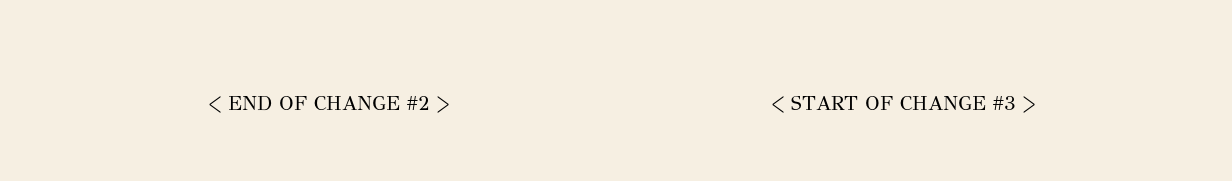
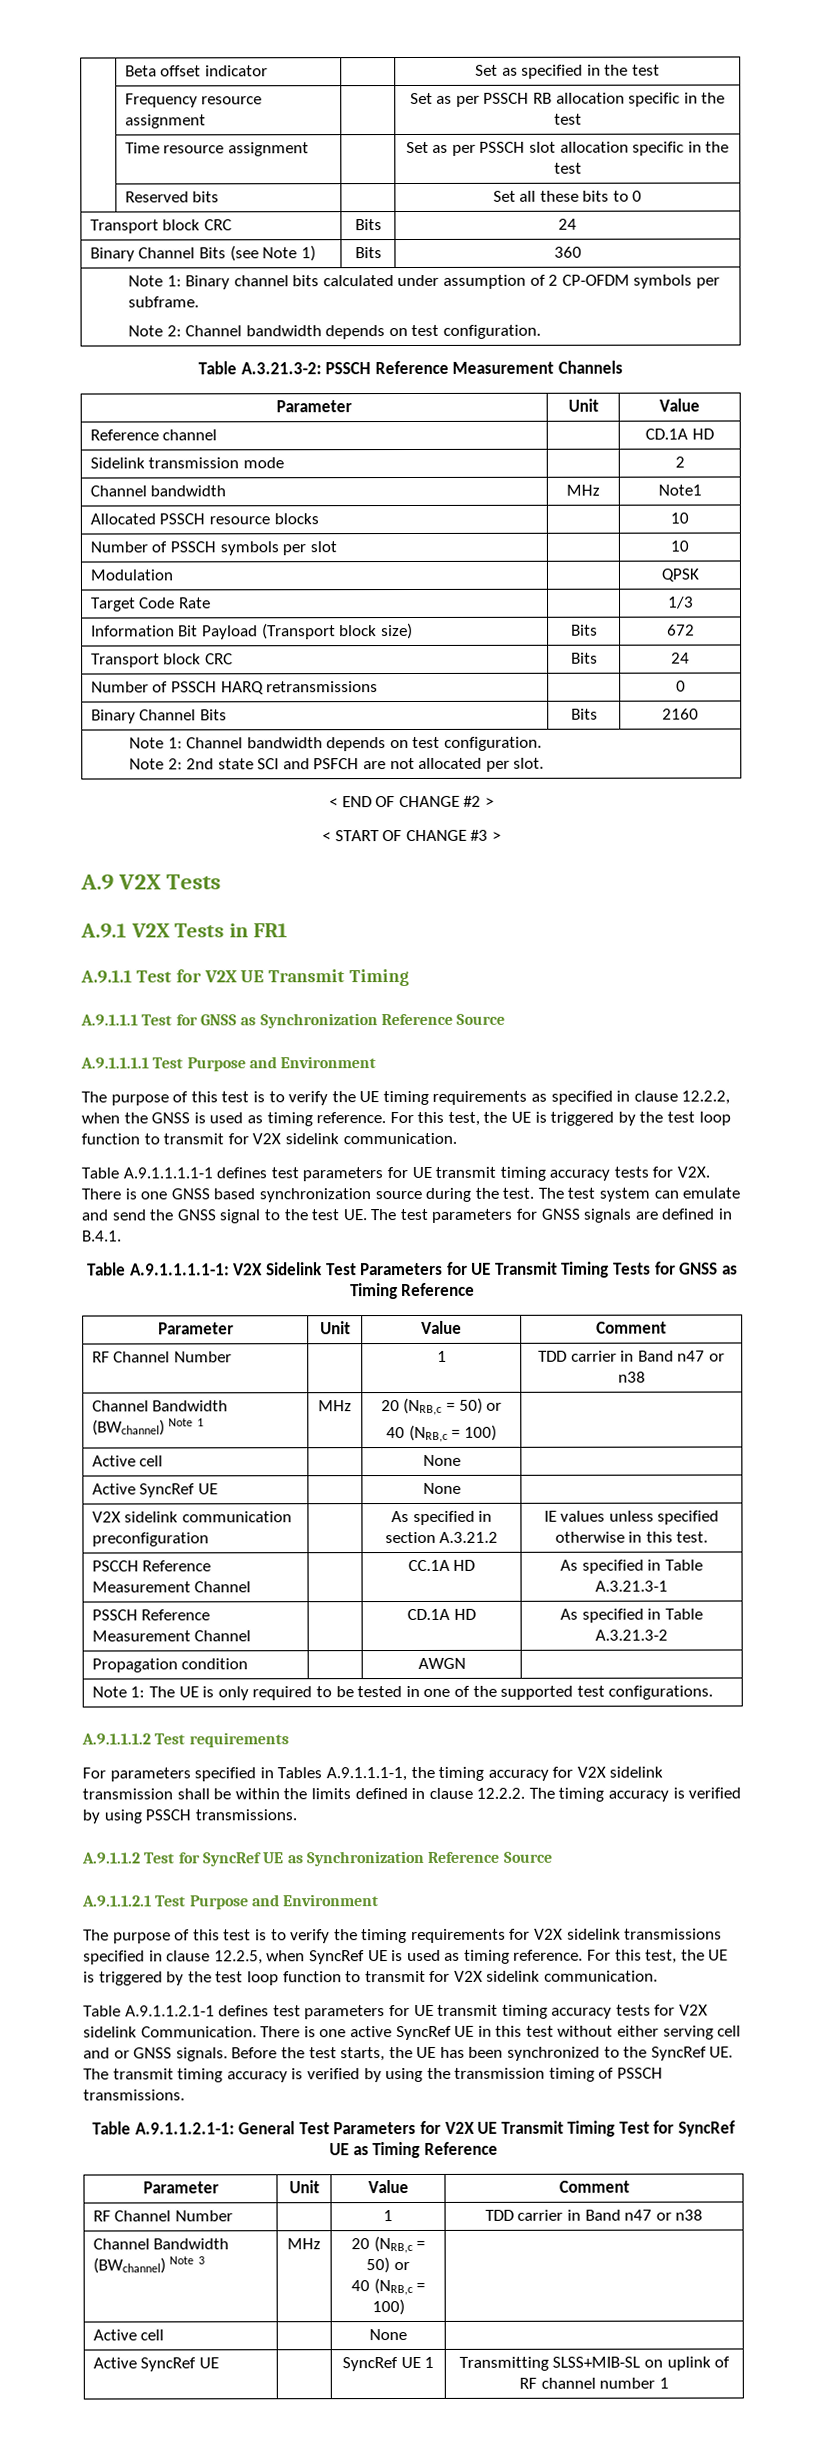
+ | Beta offset indicator | | Set as specified in the test
+ | Frequency resource assignment | | Set as per PSSCH RB allocation specific in the test
+ | Time resource assignment | | Set as per PSSCH slot allocation specific in the test
+ | Reserved bits | | Set all these bits to 0
+ Transport block CRC | Bits | 24
+ Binary Channel Bits (see Note 1) | Bits | 360
+ Note 1: Binary channel bits calculated under assumption of 2 CP-OFDM symbols per subframe.
+ Note 2: Channel bandwidth depends on test configuration.
+ Table A.3.21.3-2: PSSCH Reference Measurement Channels
+ Parameter | Unit | Value
+ Reference channel | | CD.1A HD
+ Sidelink transmission mode | | 2
+ Channel bandwidth | MHz | Note1
+ Allocated PSSCH resource blocks | | 10
+ Number of PSSCH symbols per slot | | 10
+ Modulation | | QPSK
+ Target Code Rate | | 1/3
+ Information Bit Payload (Transport block size) | Bits | 672
+ Transport block CRC | Bits | 24
+ Number of PSSCH HARQ retransmissions | | 0
+ Binary Channel Bits | Bits | 2160
+ Note 1: Channel bandwidth depends on test configuration.
+ Note 2: 2nd state SCI and PSFCH are not allocated per slot.
+ A.9 V2X Tests
+ A.9.1 V2X Tests in FR1
+ A.9.1.1 Test for V2X UE Transmit Timing
+ A.9.1.1.1 Test for GNSS as Synchronization Reference Source
+ A.9.1.1.1.1 Test Purpose and Environment
+ The purpose of this test is to verify the UE timing requirements as specified in clause 12.2.2, when the GNSS is used as timing reference. For this test, the UE is triggered by the test loop function to transmit for V2X sidelink communication.
+ Table A.9.1.1.1.1-1 defines test parameters for UE transmit timing accuracy tests for V2X. There is one GNSS based synchronization source during the test. The test system can emulate and send the GNSS signal to the test UE. The test parameters for GNSS signals are defined in B.4.1.
+ Table A.9.1.1.1.1-1: V2X Sidelink Test Parameters for UE Transmit Timing Tests for GNSS as Timing Reference
+ Parameter | Unit | Value | Comment
+ RF Channel Number | | 1 | TDD carrier in Band n47 or n38
+ Channel Bandwidth (BWchannel) Note 1 | MHz | 20 (NRB,c = 50) or
+ 40 (NRB,c = 100) |
+ Active cell | | None |
+ Active SyncRef UE | | None |
+ V2X sidelink communication preconfiguration | | As specified in section A.3.21.2 | IE values unless specified otherwise in this test.
+ PSCCH Reference Measurement Channel | | CC.1A HD | As specified in Table A.3.21.3-1
+ PSSCH Reference Measurement Channel | | CD.1A HD | As specified in Table A.3.21.3-2
+ Propagation condition | | AWGN |
+ Note 1: The UE is only required to be tested in one of the supported test configurations.
+ A.9.1.1.1.2 Test requirements
+ For parameters specified in Tables A.9.1.1.1-1, the timing accuracy for V2X sidelink transmission shall be within the limits defined in clause 12.2.2. The timing accuracy is verified by using PSSCH transmissions.
+ A.9.1.1.2 Test for SyncRef UE as Synchronization Reference Source
+ A.9.1.1.2.1 Test Purpose and Environment
+ The purpose of this test is to verify the timing requirements for V2X sidelink transmissions specified in clause 12.2.5, when SyncRef UE is used as timing reference. For this test, the UE is triggered by the test loop function to transmit for V2X sidelink communication.
+ Table A.9.1.1.2.1-1 defines test parameters for UE transmit timing accuracy tests for V2X sidelink Communication. There is one active SyncRef UE in this test without either serving cell and or GNSS signals. Before the test starts, the UE has been synchronized to the SyncRef UE. The transmit timing accuracy is verified by using the transmission timing of PSSCH transmissions.
+ Table A.9.1.1.2.1-1: General Test Parameters for V2X UE Transmit Timing Test for SyncRef UE as Timing Reference
+ Parameter | Unit | Value | Comment
+ RF Channel Number | | 1 | TDD carrier in Band n47 or n38
+ Channel Bandwidth (BWchannel) Note 3 | MHz | 20 (NRB,c = 50) or
+ 40 (NRB,c = 100) |
+ Active cell | | None |
+ Active SyncRef UE | | SyncRef UE 1 | Transmitting SLSS+MIB-SL on uplink of RF channel number 1

